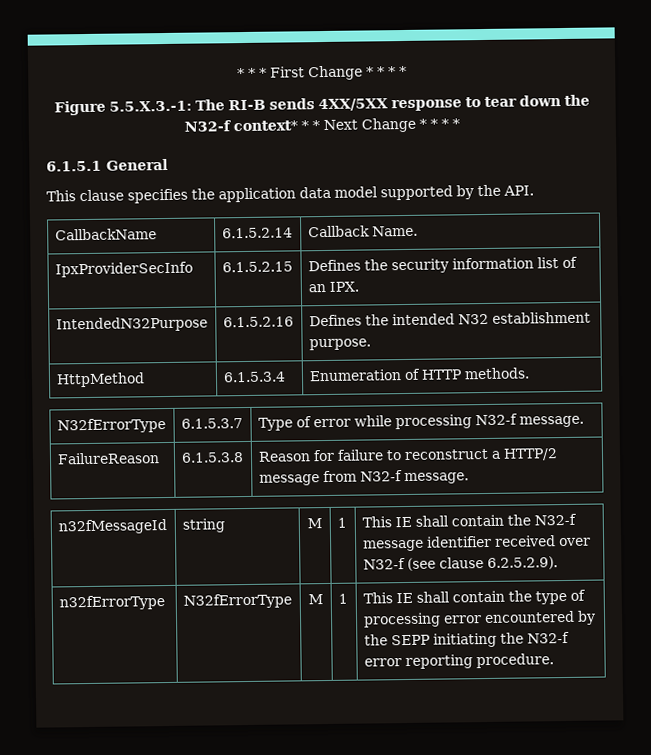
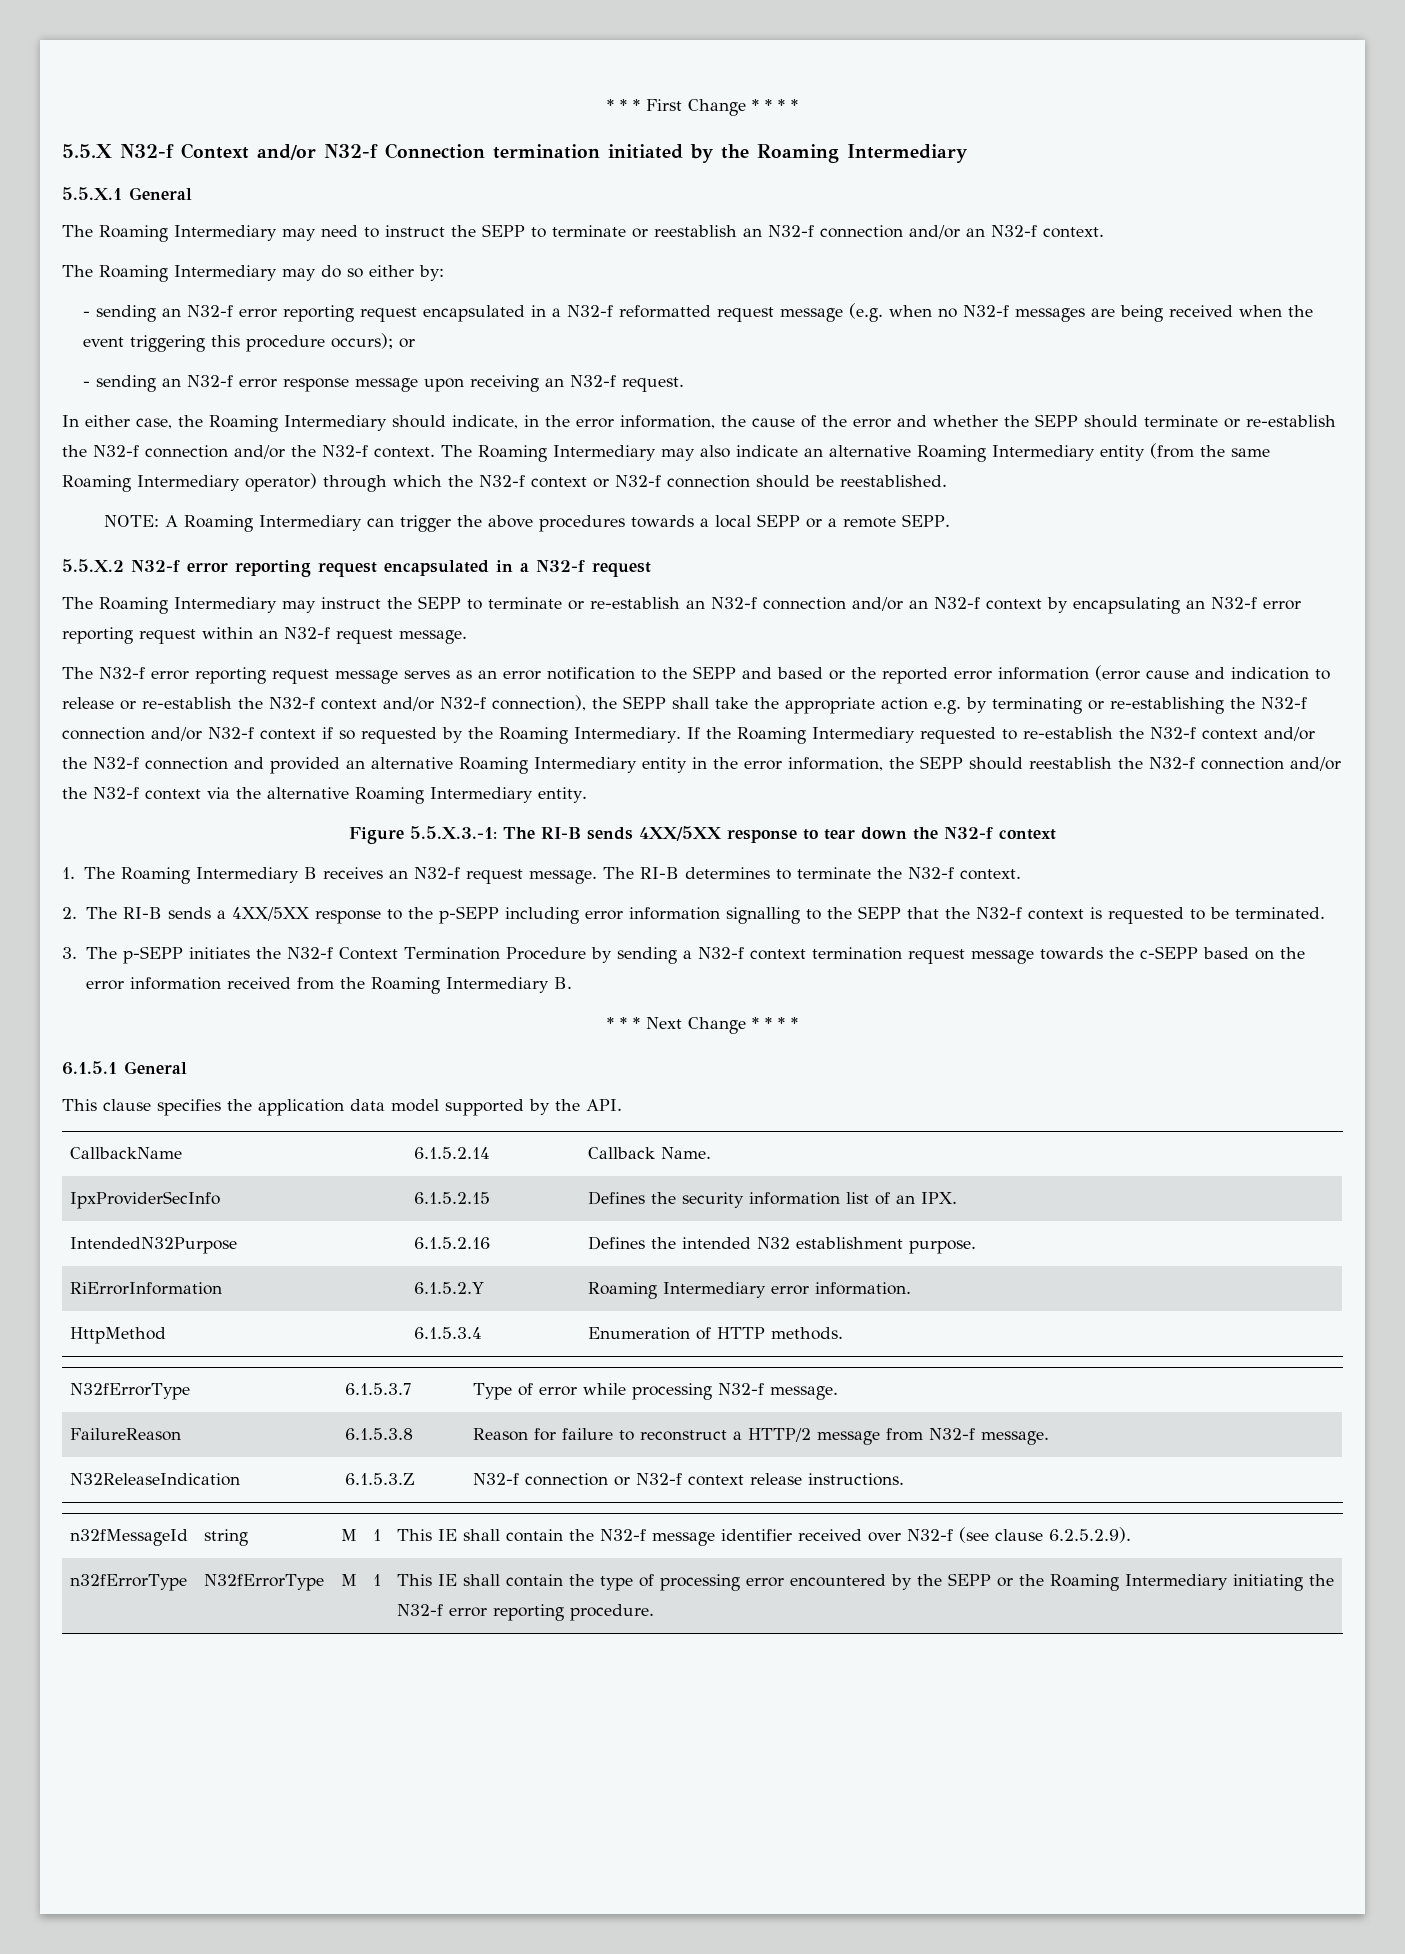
+ 5.5.X N32-f Context and/or N32-f Connection termination initiated by the Roaming Intermediary
+ 5.5.X.1 General
+ The Roaming Intermediary may need to instruct the SEPP to terminate or reestablish an N32-f connection and/or an N32-f context.
+ The Roaming Intermediary may do so either by:
+ - sending an N32-f error reporting request encapsulated in a N32-f reformatted request message (e.g. when no N32-f messages are being received when the event triggering this procedure occurs); or
+ - sending an N32-f error response message upon receiving an N32-f request.
+ In either case, the Roaming Intermediary should indicate, in the error information, the cause of the error and whether the SEPP should terminate or re-establish the N32-f connection and/or the N32-f context. The Roaming Intermediary may also indicate an alternative Roaming Intermediary entity (from the same Roaming Intermediary operator) through which the N32-f context or N32-f connection should be reestablished.
+ NOTE: A Roaming Intermediary can trigger the above procedures towards a local SEPP or a remote SEPP.
+ 5.5.X.2 N32-f error reporting request encapsulated in a N32-f request
+ The Roaming Intermediary may instruct the SEPP to terminate or re-establish an N32-f connection and/or an N32-f context by encapsulating an N32-f error reporting request within an N32-f request message.
+ The N32-f error reporting request message serves as an error notification to the SEPP and based or the reported error information (error cause and indication to release or re-establish the N32-f context and/or N32-f connection), the SEPP shall take the appropriate action e.g. by terminating or re-establishing the N32-f connection and/or N32-f context if so requested by the Roaming Intermediary. If the Roaming Intermediary requested to re-establish the N32-f context and/or the N32-f connection and provided an alternative Roaming Intermediary entity in the error information, the SEPP should reestablish the N32-f connection and/or the N32-f context via the alternative Roaming Intermediary entity.
- Figure 5.5.X.3.-1: The RI-B sends 4XX/5XX response to tear down the N32-f context* * * Next Change * * * *
+ Figure 5.5.X.3.-1: The RI-B sends 4XX/5XX response to tear down the N32-f context
+ 1. The Roaming Intermediary B receives an N32-f request message. The RI-B determines to terminate the N32-f context.
+ 2. The RI-B sends a 4XX/5XX response to the p-SEPP including error information signalling to the SEPP that the N32-f context is requested to be terminated.
+ 3. The p-SEPP initiates the N32-f Context Termination Procedure by sending a N32-f context termination request message towards the c-SEPP based on the error information received from the Roaming Intermediary B.
+ * * * Next Change * * * *
+ RiErrorInformation | 6.1.5.2.Y | Roaming Intermediary error information.
+ N32ReleaseIndication | 6.1.5.3.Z | N32-f connection or N32-f context release instructions.
- n32fErrorType | N32fErrorType | M | 1 | This IE shall contain the type of processing error encountered by the SEPP initiating the N32-f error reporting procedure.
+ n32fErrorType | N32fErrorType | M | 1 | This IE shall contain the type of processing error encountered by the SEPP or the Roaming Intermediary initiating the N32-f error reporting procedure.

